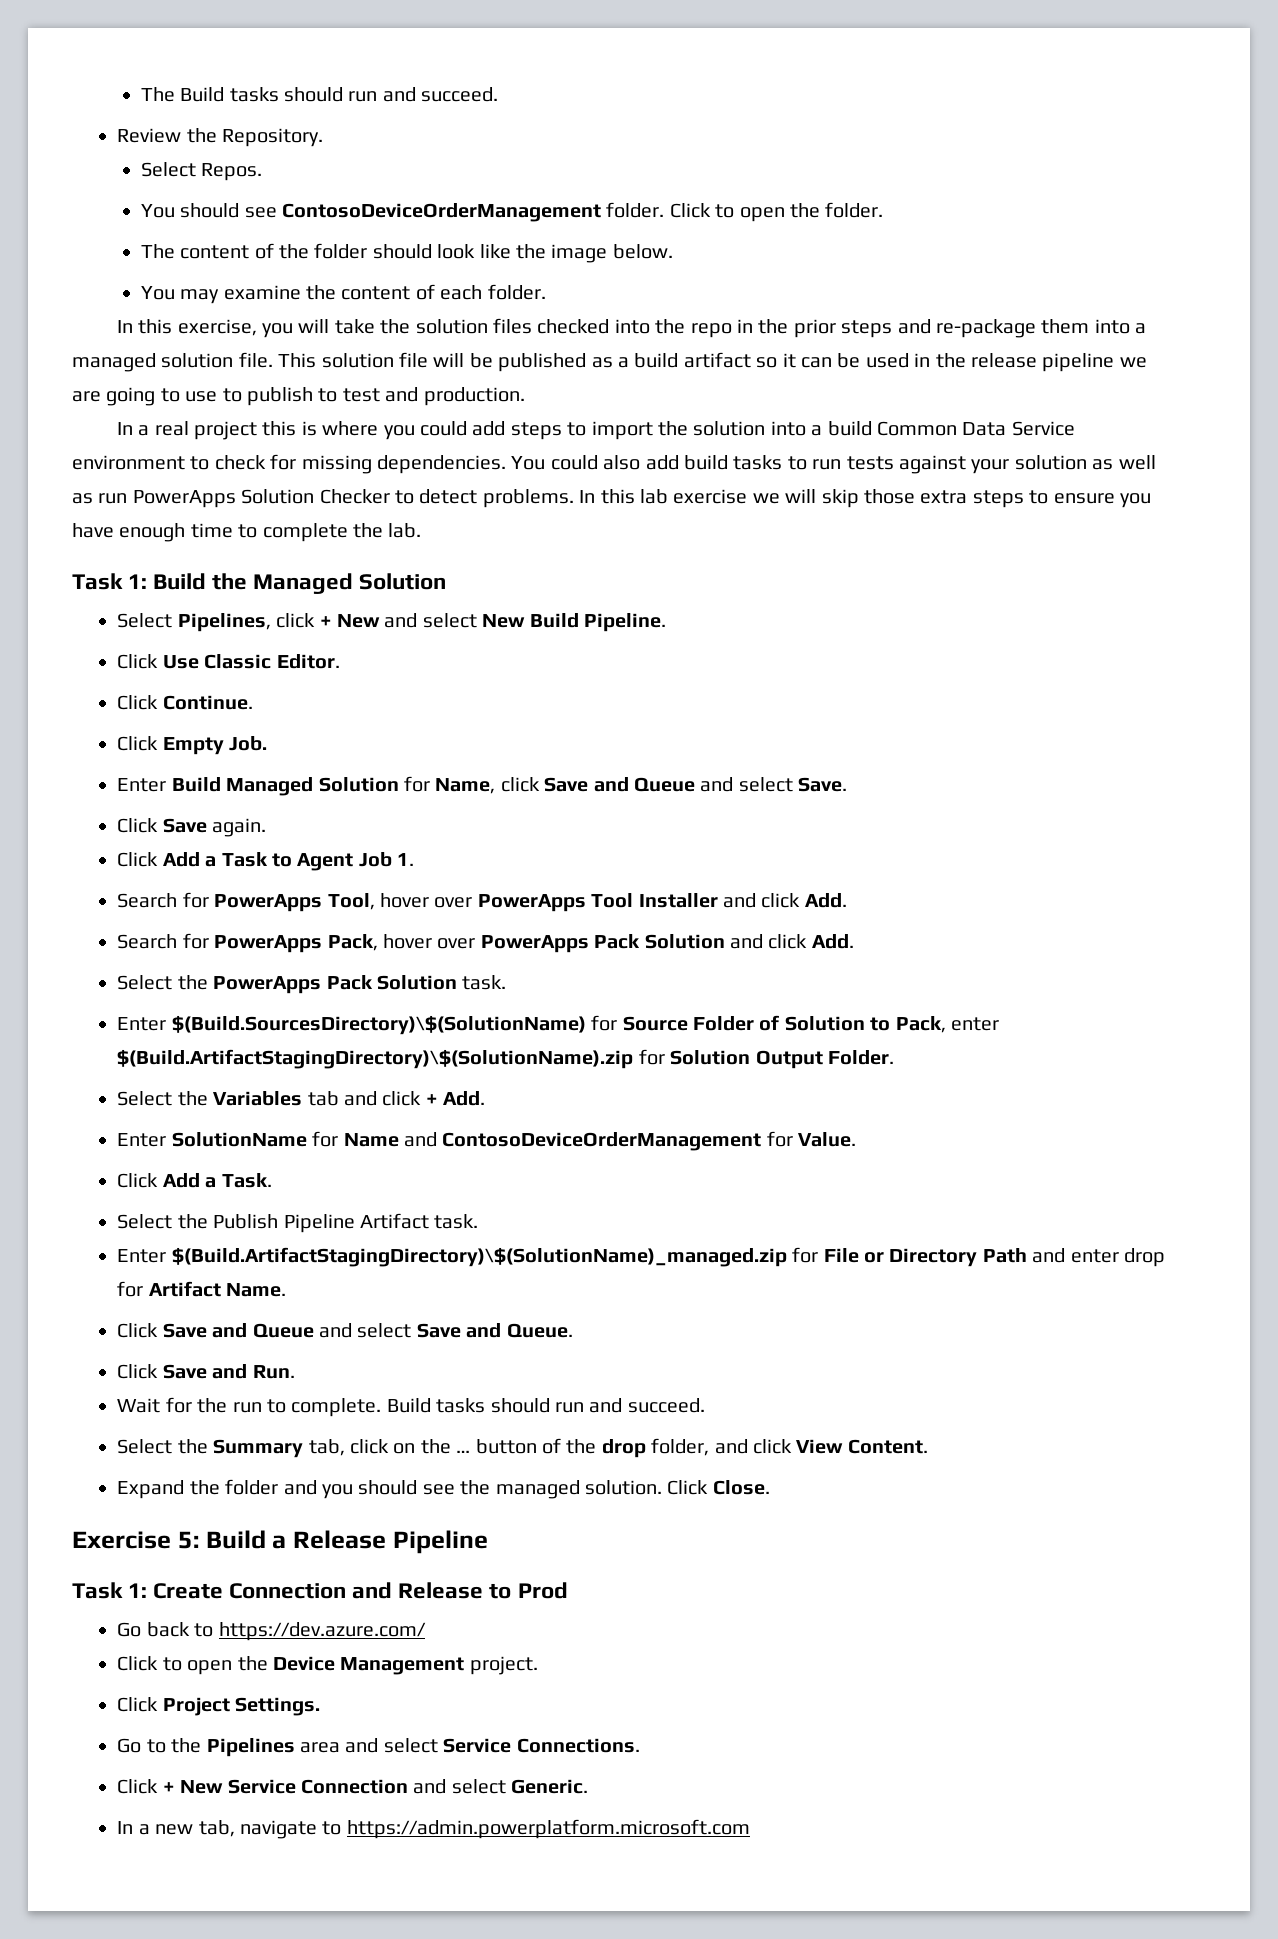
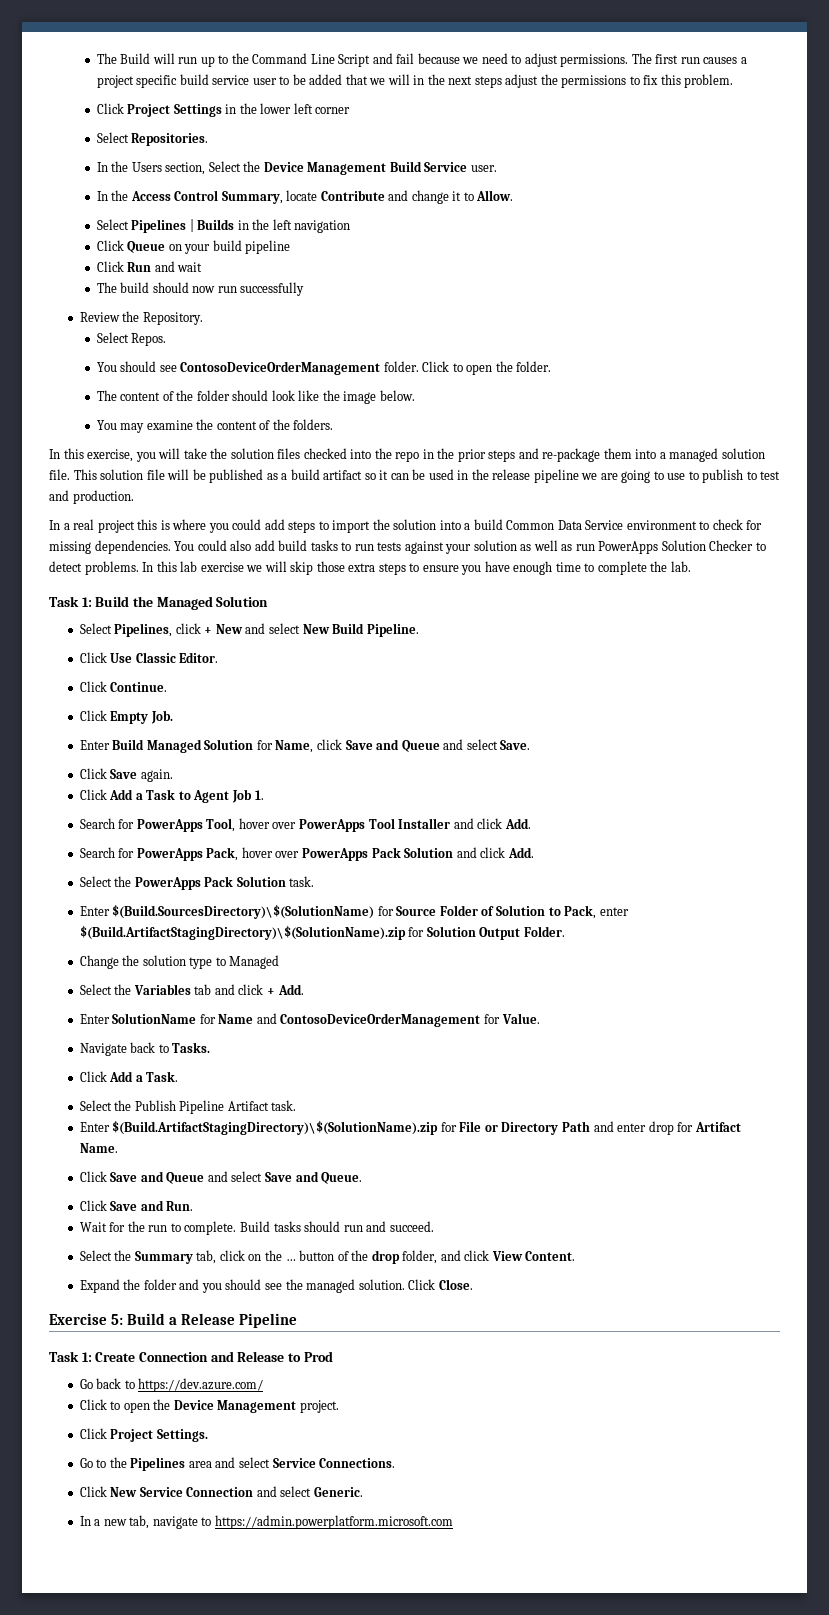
- The Build tasks should run and succeed.
+ The Build will run up to the Command Line Script and fail because we need to adjust permissions. The first run causes a project specific build service user to be added that we will in the next steps adjust the permissions to fix this problem.
+ Click Project Settings in the lower left corner
+ Select Repositories.
+ In the Users section, Select the Device Management Build Service user.
+ In the Access Control Summary, locate Contribute and change it to Allow.
+ Select Pipelines | Builds in the left navigation
+ Click Queue on your build pipeline
+ Click Run and wait
+ The build should now run successfully
- You may examine the content of each folder.
+ You may examine the content of the folders.
+ Change the solution type to Managed
+ Navigate back to Tasks.
- Enter $(Build.ArtifactStagingDirectory)\$(SolutionName)_managed.zip for File or Directory Path and enter drop for Artifact Name.
+ Enter $(Build.ArtifactStagingDirectory)\$(SolutionName).zip for File or Directory Path and enter drop for Artifact Name.
- Click + New Service Connection and select Generic.
+ Click New Service Connection and select Generic.

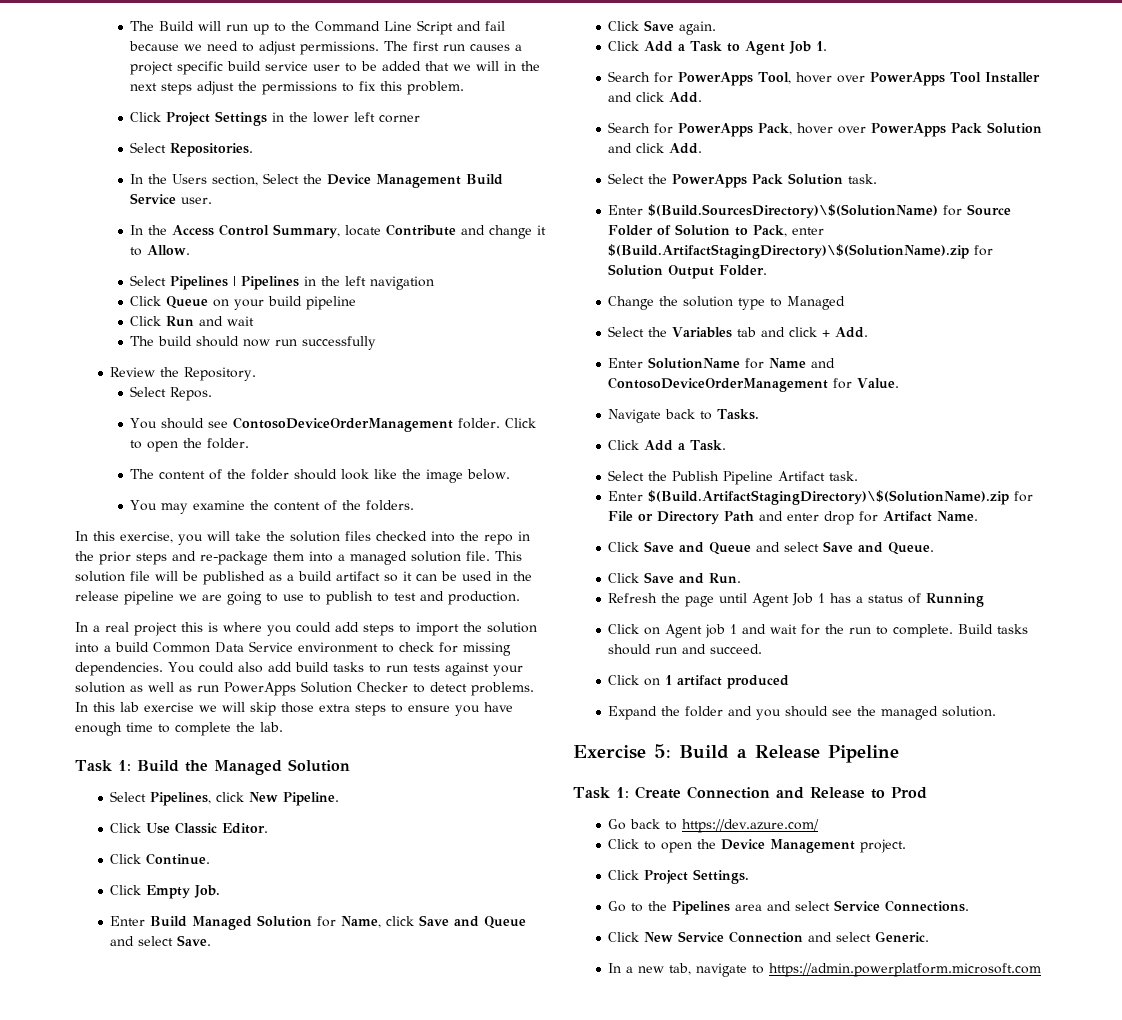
- Select Pipelines | Builds in the left navigation
+ Select Pipelines | Pipelines in the left navigation
- Select Pipelines, click + New and select New Build Pipeline.
+ Select Pipelines, click New Pipeline.
- Wait for the run to complete.
+ Refresh the page until Agent Job 1 has a status of Running
+ Click on Agent job 1 and wait for the run to complete.
- Select the Summary tab, click on the … button of the drop folder, and click View Content.
+ Click on 1 artifact produced
- Click Close.

